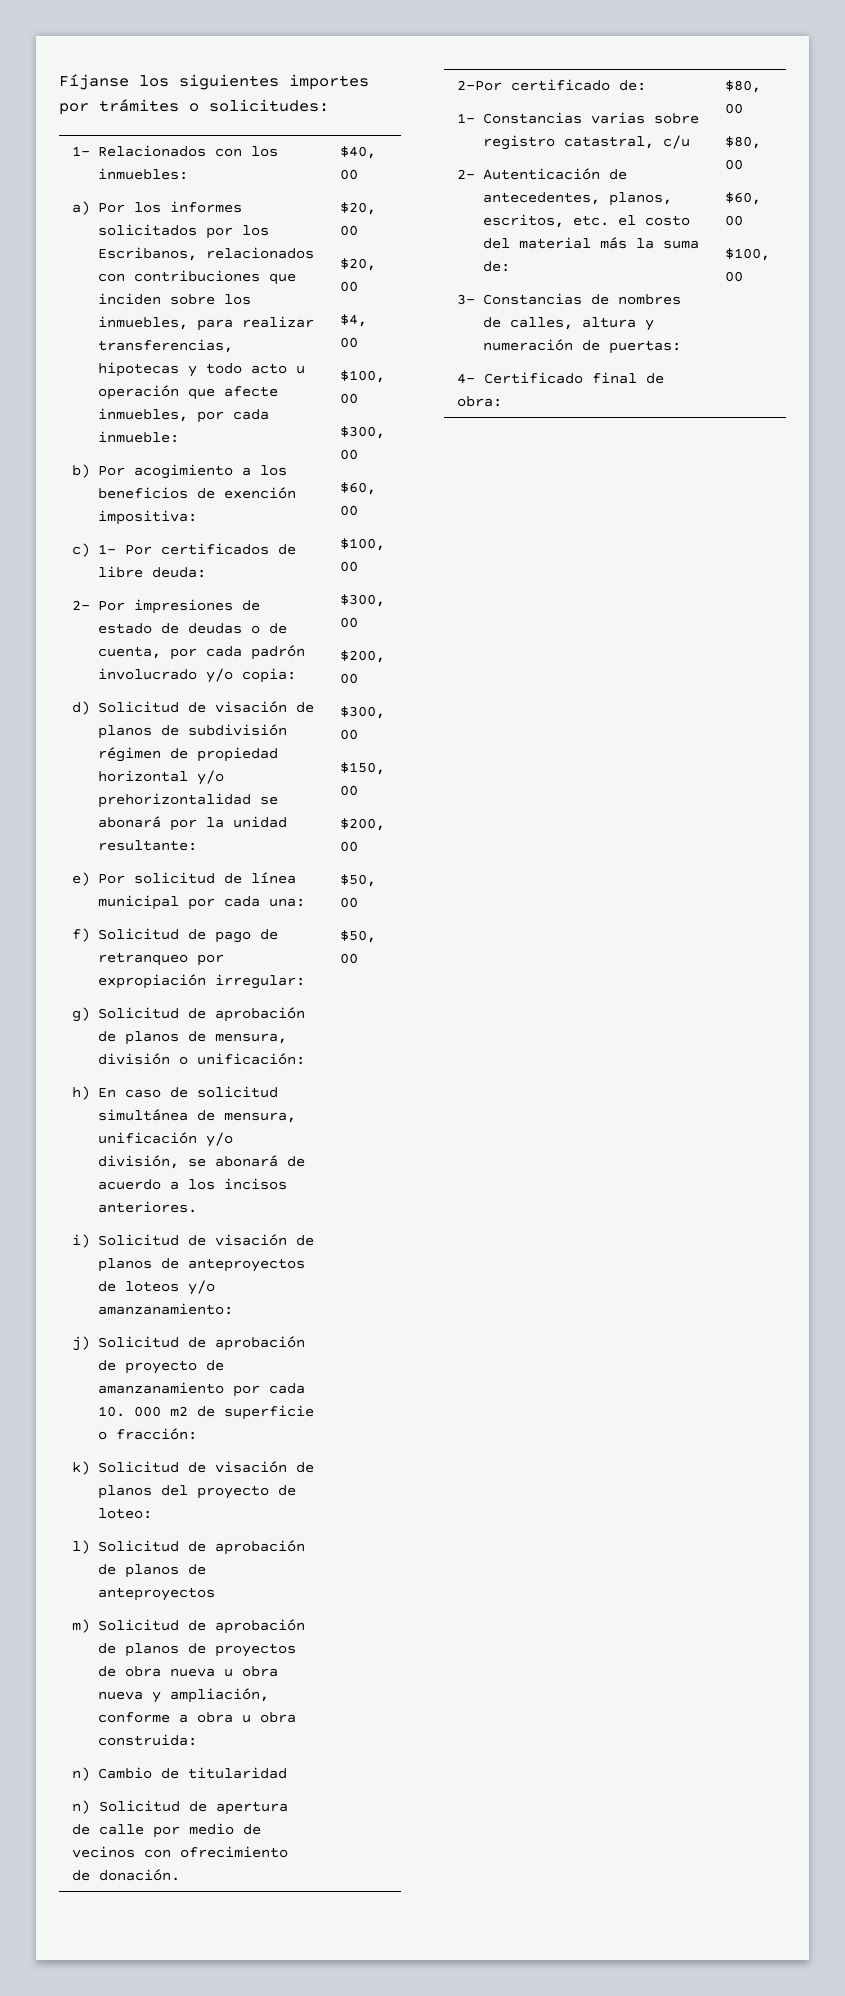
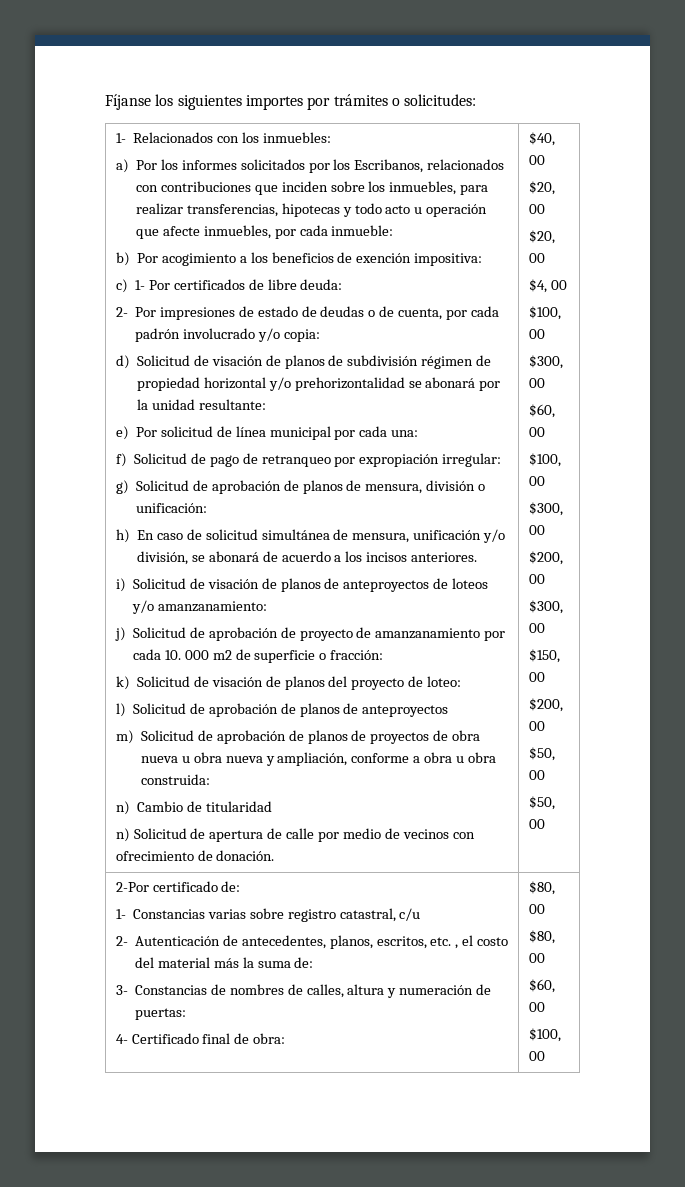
- 2- Autenticación de antecedentes, planos, escritos, etc. el costo del material más la suma de:
+ 2- Autenticación de antecedentes, planos, escritos, etc. , el costo del material más la suma de:

